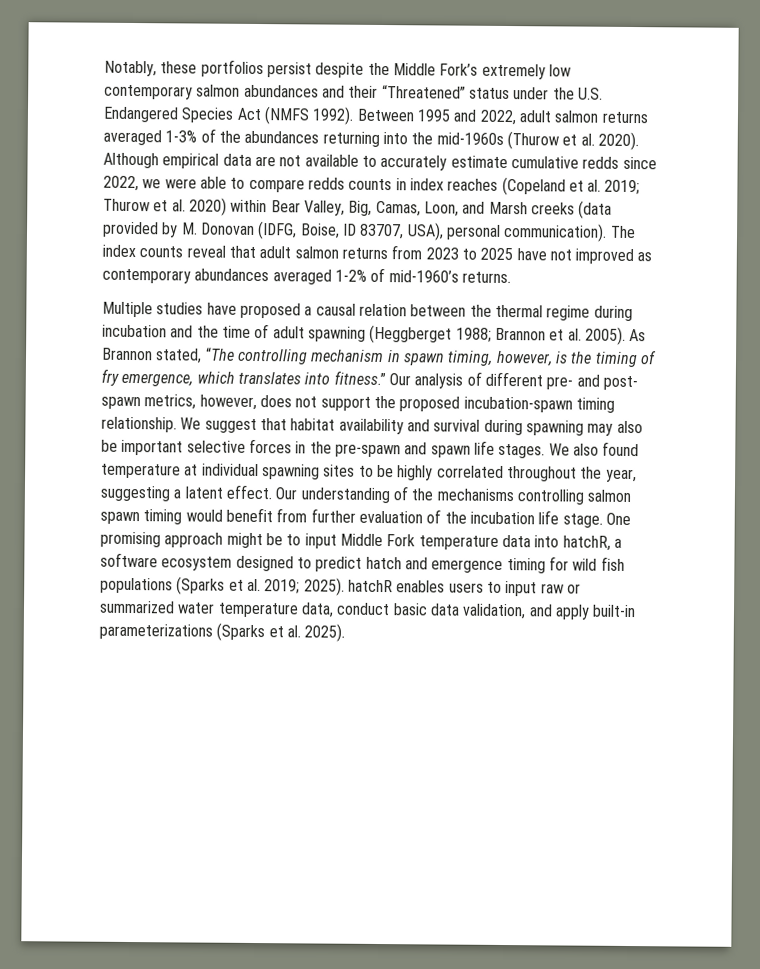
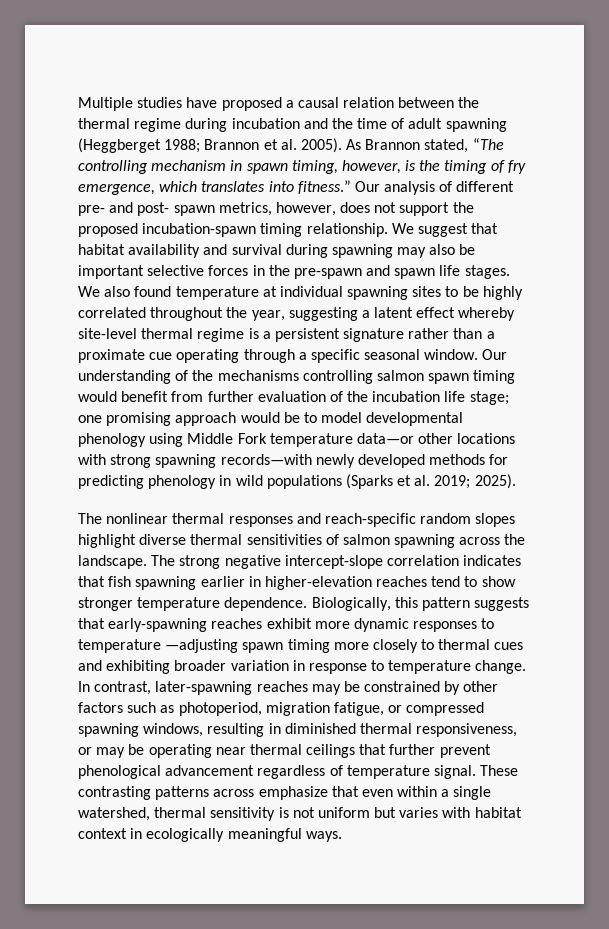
- Notably, these portfolios persist despite the Middle Fork’s extremely low contemporary salmon abundances and their “Threatened” status under the U.S. Endangered Species Act (NMFS 1992). Between 1995 and 2022, adult salmon returns averaged 1-3% of the abundances returning into the mid-1960s (Thurow et al. 2020). Although empirical data are not available to accurately estimate cumulative redds since 2022, we were able to compare redds counts in index reaches (Copeland et al. 2019; Thurow et al. 2020) within Bear Valley, Big, Camas, Loon, and Marsh creeks (data provided by M. Donovan (IDFG, Boise, ID 83707, USA), personal communication). The index counts reveal that adult salmon returns from 2023 to 2025 have not improved as contemporary abundances averaged 1-2% of mid-1960’s returns.
- We also found temperature at individual spawning sites to be highly correlated throughout the year, suggesting a latent effect.
+ We also found temperature at individual spawning sites to be highly correlated throughout the year, suggesting a latent effect whereby site-level thermal regime is a persistent signature rather than a proximate cue operating through a specific seasonal window.
- Our understanding of the mechanisms controlling salmon spawn timing would benefit from further evaluation of the incubation life stage. One promising approach might be to input Middle Fork temperature data into hatchR, a software ecosystem designed to predict hatch and emergence timing for wild fish populations (Sparks et al. 2019; 2025). hatchR enables users to input raw or summarized water temperature data, conduct basic data validation, and apply built-in parameterizations (Sparks et al. 2025).
+ Our understanding of the mechanisms controlling salmon spawn timing would benefit from further evaluation of the incubation life stage; one promising approach would be to model developmental phenology using Middle Fork temperature data—or other locations with strong spawning records—with newly developed methods for predicting phenology in wild populations (Sparks et al. 2019; 2025).
+ The nonlinear thermal responses and reach-specific random slopes highlight diverse thermal sensitivities of salmon spawning across the landscape. The strong negative intercept-slope correlation indicates that fish spawning earlier in higher-elevation reaches tend to show stronger temperature dependence. Biologically, this pattern suggests that early-spawning reaches exhibit more dynamic responses to temperature —adjusting spawn timing more closely to thermal cues and exhibiting broader variation in response to temperature change. In contrast, later-spawning reaches may be constrained by other factors such as photoperiod, migration fatigue, or compressed spawning windows, resulting in diminished thermal responsiveness, or may be operating near thermal ceilings that further prevent phenological advancement regardless of temperature signal. These contrasting patterns across emphasize that even within a single watershed, thermal sensitivity is not uniform but varies with habitat context in ecologically meaningful ways.

